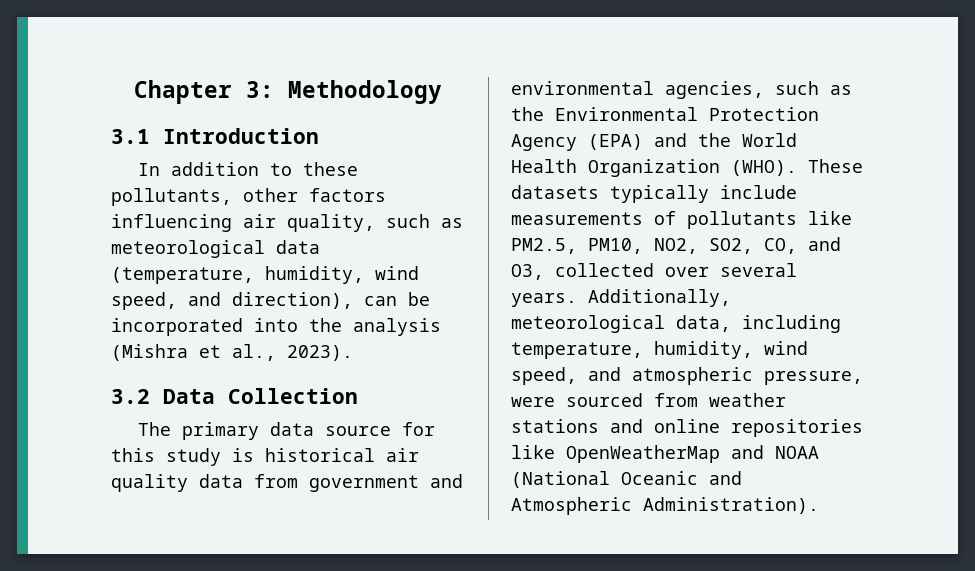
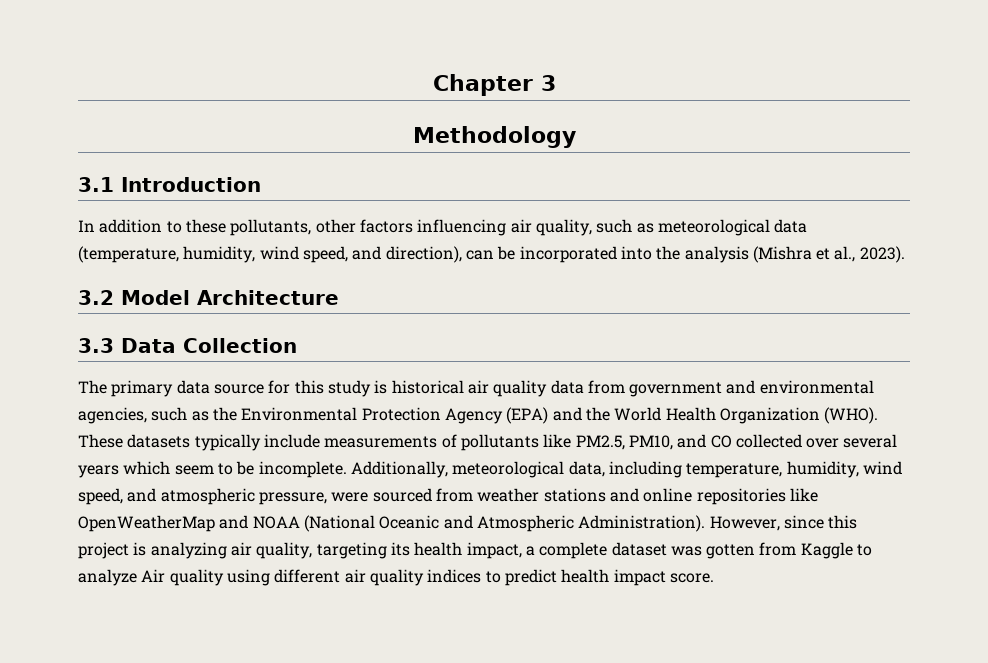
- Chapter 3: Methodology
+ Chapter 3
+ Methodology
- 3.2 Data Collection
+ 3.2 Model Architecture
+ 3.3 Data Collection
- These datasets typically include measurements of pollutants like PM2.5, PM10, NO2, SO2, CO, and O3, collected over several years.
+ These datasets typically include measurements of pollutants like PM2.5, PM10, and CO collected over several years which seem to be incomplete.
+ However, since this project is analyzing air quality, targeting its health impact, a complete dataset was gotten from Kaggle to analyze Air quality using different air quality indices to predict health impact score.

